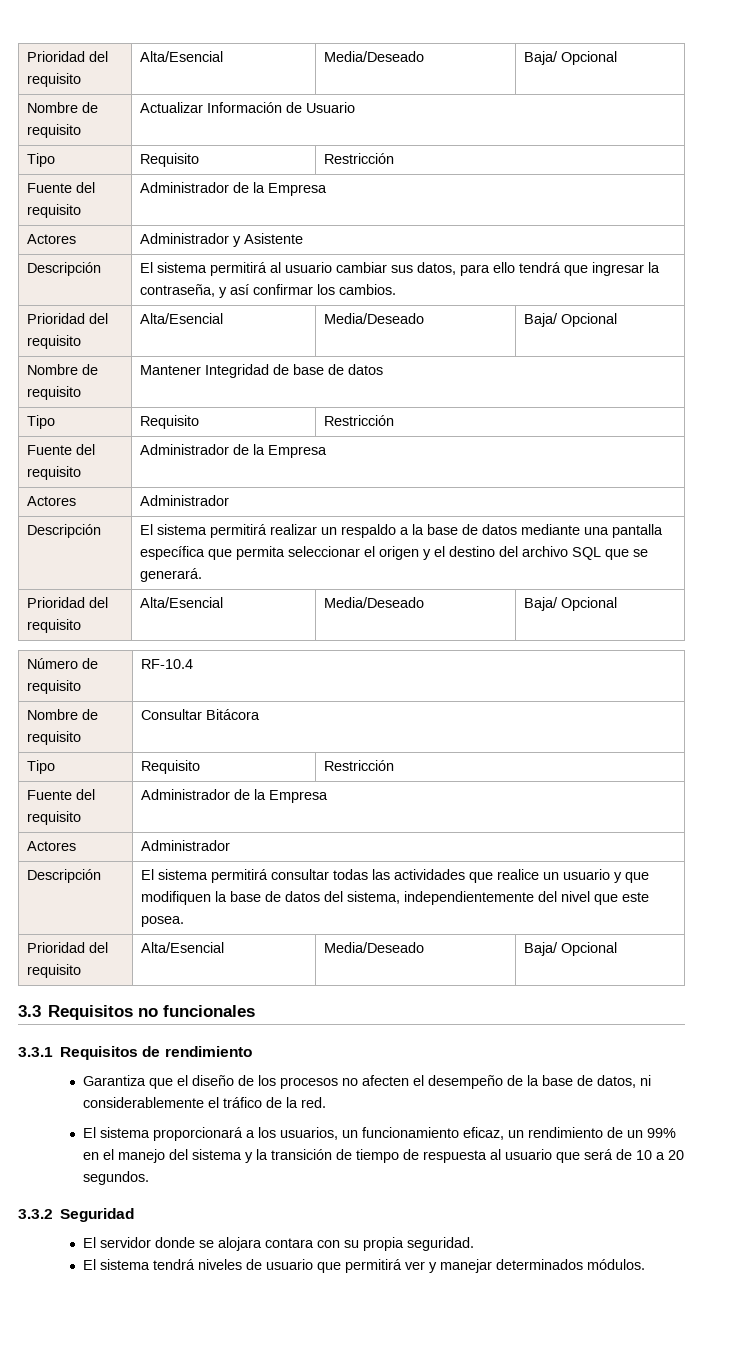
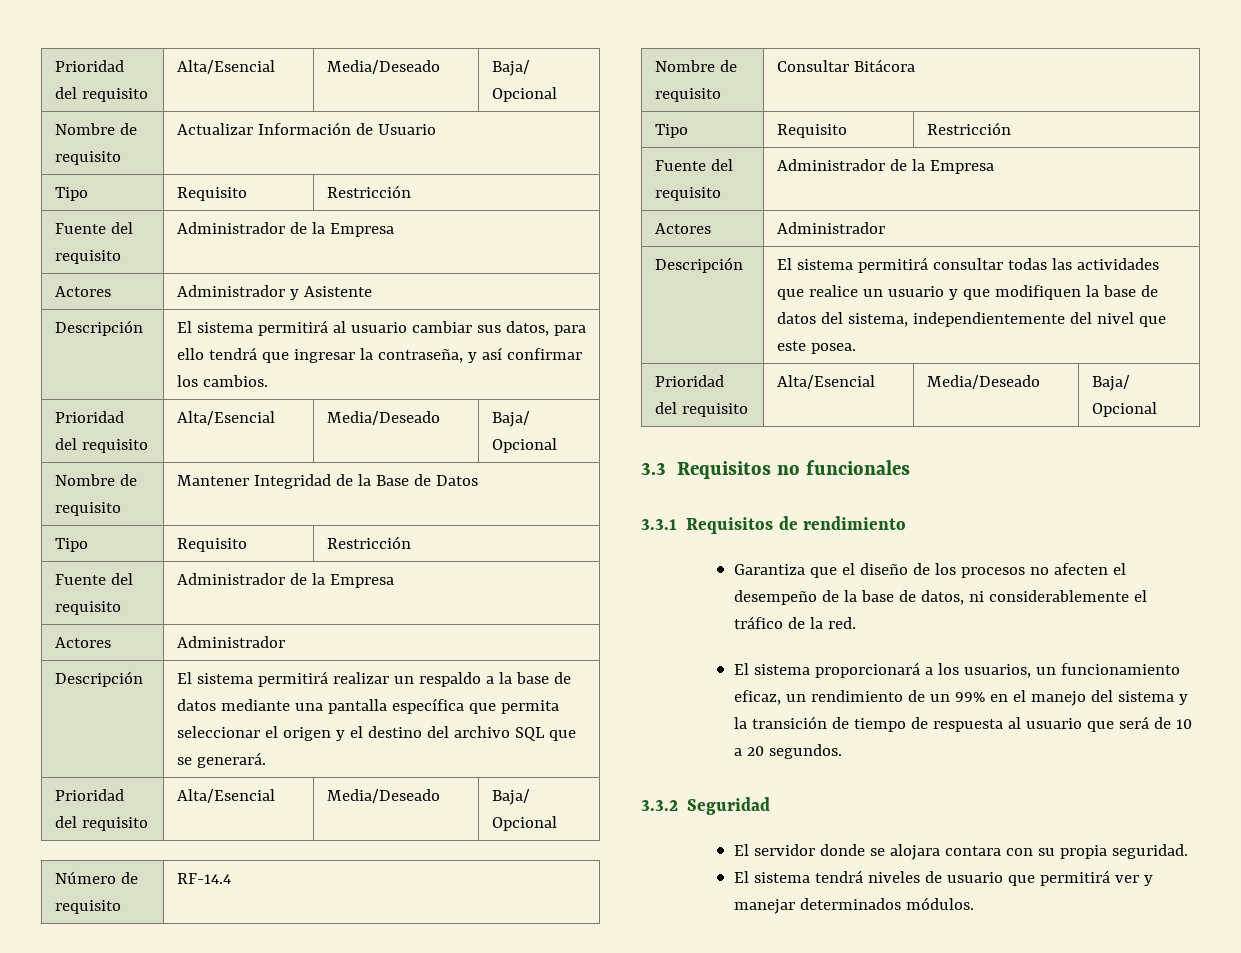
- Nombre de requisito | Mantener Integridad de base de datos
+ Nombre de requisito | Mantener Integridad de la Base de Datos
- Número de requisito | RF-10.4
+ Número de requisito | RF-14.4

